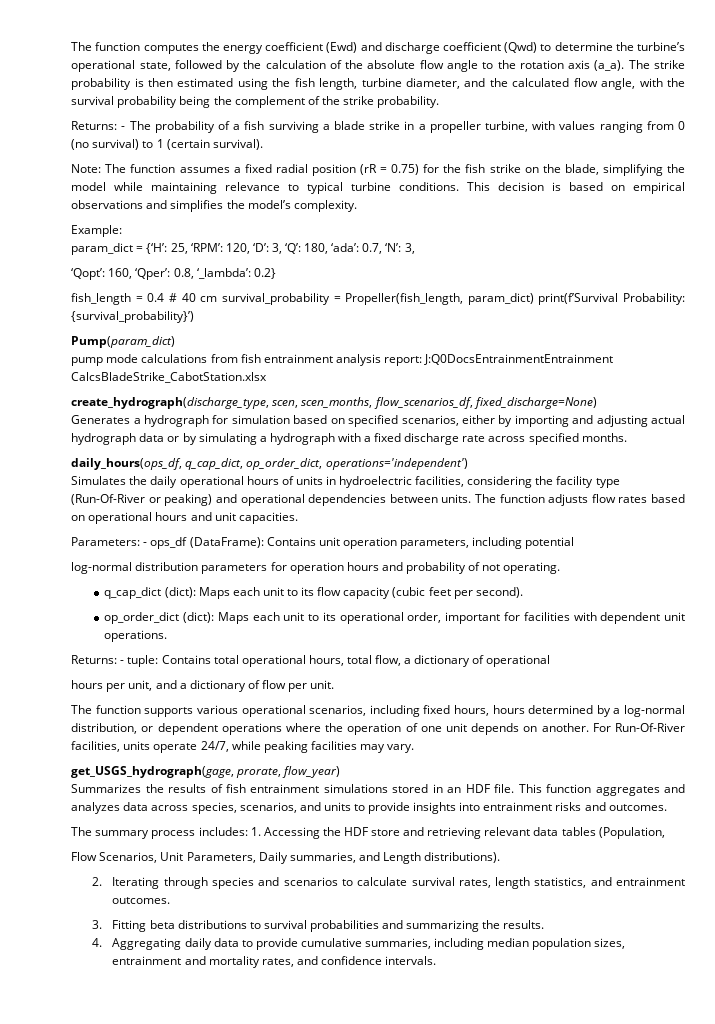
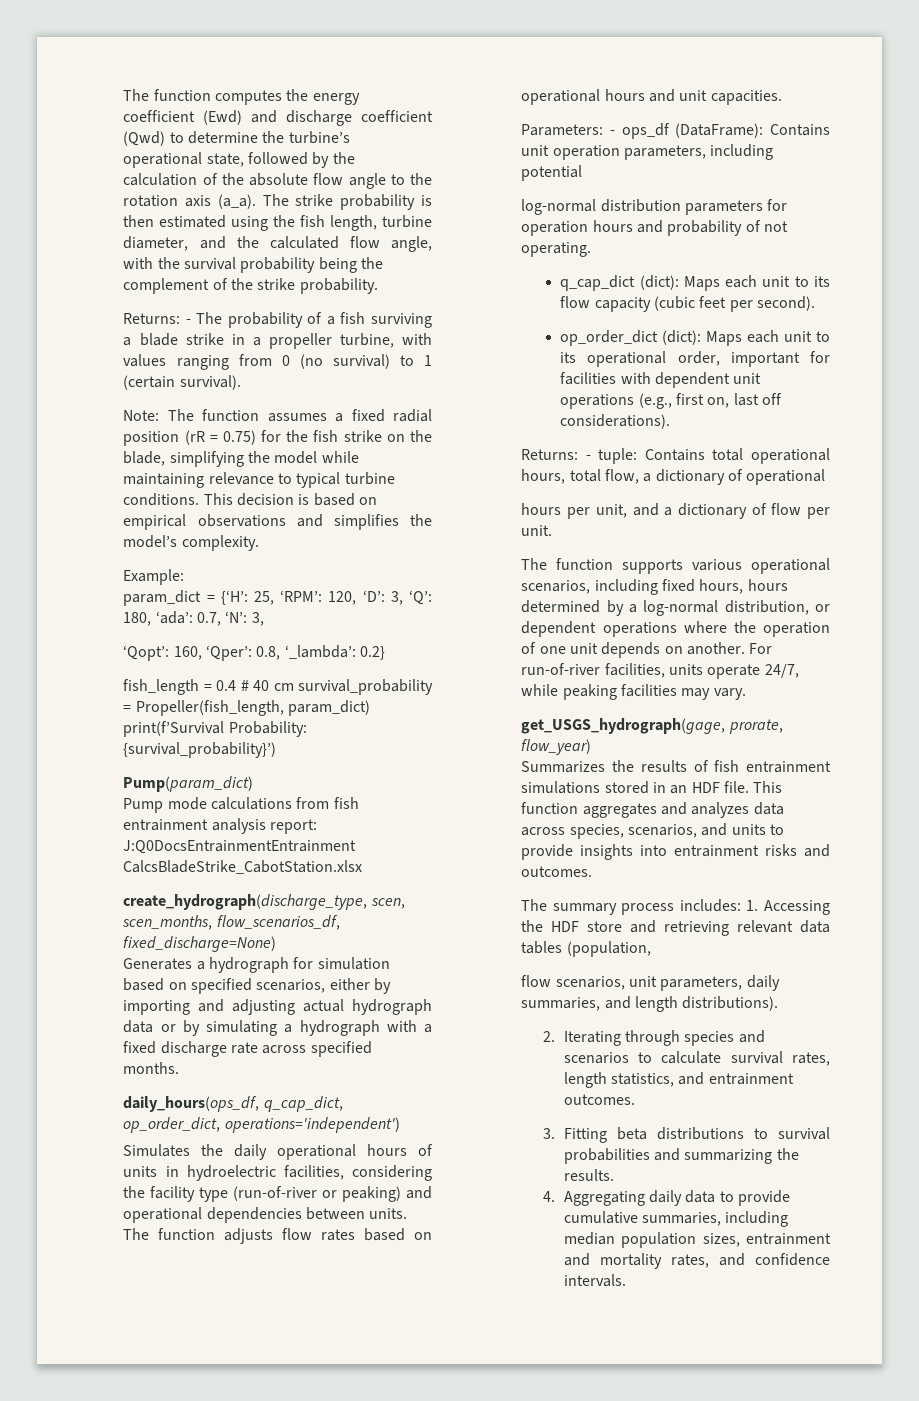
- pump mode calculations from fish entrainment analysis report: J:Q0DocsEntrainmentEntrainment CalcsBladeStrike_CabotStation.xlsx
+ Pump mode calculations from fish entrainment analysis report: J:Q0DocsEntrainmentEntrainment CalcsBladeStrike_CabotStation.xlsx
- Simulates the daily operational hours of units in hydroelectric facilities, considering the facility type (Run-Of-River or peaking) and operational dependencies between units.
+ Simulates the daily operational hours of units in hydroelectric facilities, considering the facility type (run-of-river or peaking) and operational dependencies between units.
- op_order_dict (dict): Maps each unit to its operational order, important for facilities with dependent unit operations.
+ op_order_dict (dict): Maps each unit to its operational order, important for facilities with dependent unit operations (e.g., first on, last off considerations).
- For Run-Of-River facilities, units operate 24/7, while peaking facilities may vary.
+ For run-of-river facilities, units operate 24/7, while peaking facilities may vary.
- The summary process includes: 1. Accessing the HDF store and retrieving relevant data tables (Population,
- Flow Scenarios, Unit Parameters, Daily summaries, and Length distributions).
+ The summary process includes: 1. Accessing the HDF store and retrieving relevant data tables (population,
+ flow scenarios, unit parameters, daily summaries, and length distributions).

